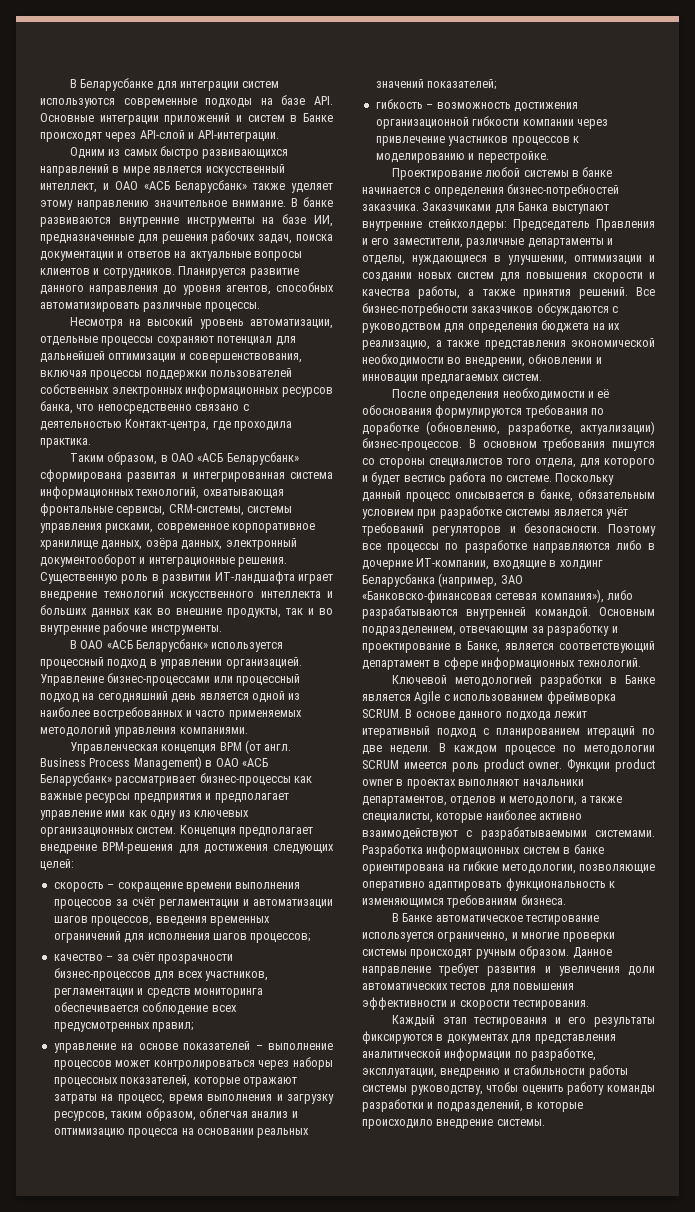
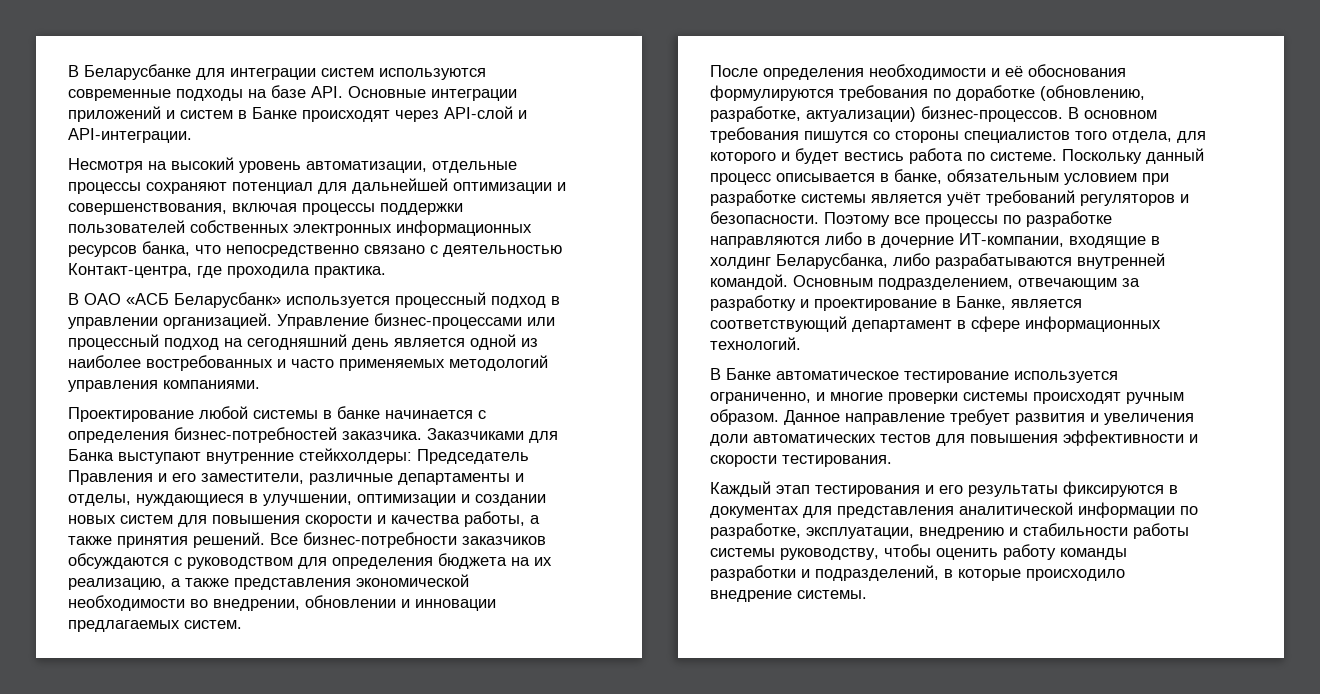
- Одним из самых быстро развивающихся направлений в мире является искусственный интеллект, и ОАО «АСБ Беларусбанк» также уделяет этому направлению значительное внимание. В банке развиваются внутренние инструменты на базе ИИ, предназначенные для решения рабочих задач, поиска документации и ответов на актуальные вопросы клиентов и сотрудников. Планируется развитие данного направления до уровня агентов, способных автоматизировать различные процессы.
- Таким образом, в ОАО «АСБ Беларусбанк» сформирована развитая и интегрированная система информационных технологий, охватывающая фронтальные сервисы, CRM-системы, системы управления рисками, современное корпоративное хранилище данных, озёра данных, электронный документооборот и интеграционные решения. Существенную роль в развитии ИТ-ландшафта играет внедрение технологий искусственного интеллекта и больших данных как во внешние продукты, так и во внутренние рабочие инструменты.
- Управленческая концепция BPM (от англ. Business Process Management) в ОАО «АСБ Беларусбанк» рассматривает бизнес-процессы как важные ресурсы предприятия и предполагает управление ими как одну из ключевых организационных систем. Концепция предполагает внедрение BPM-решения для достижения следующих целей:
- скорость – сокращение времени выполнения процессов за счёт регламентации и автоматизации шагов процессов, введения временных ограничений для исполнения шагов процессов;
- качество – за счёт прозрачности бизнес-процессов для всех участников, регламентации и средств мониторинга обеспечивается соблюдение всех предусмотренных правил;
- управление на основе показателей – выполнение процессов может контролироваться через наборы процессных показателей, которые отражают затраты на процесс, время выполнения и загрузку ресурсов, таким образом, облегчая анализ и оптимизацию процесса на основании реальных значений показателей;
- гибкость – возможность достижения организационной гибкости компании через привлечение участников процессов к моделированию и перестройке.
- Поэтому все процессы по разработке направляются либо в дочерние ИТ-компании, входящие в холдинг Беларусбанка (например, ЗАО «Банковско-финансовая сетевая компания»), либо разрабатываются внутренней командой.
+ Поэтому все процессы по разработке направляются либо в дочерние ИТ-компании, входящие в холдинг Беларусбанка, либо разрабатываются внутренней командой.
- Ключевой методологией разработки в Банке является Agile с использованием фреймворка SCRUM. В основе данного подхода лежит итеративный подход с планированием итераций по две недели. В каждом процессе по методологии SCRUM имеется роль product owner. Функции product owner в проектах выполняют начальники департаментов, отделов и методологи, а также специалисты, которые наиболее активно взаимодействуют с разрабатываемыми системами. Разработка информационных систем в банке ориентирована на гибкие методологии, позволяющие оперативно адаптировать функциональность к изменяющимся требованиям бизнеса.

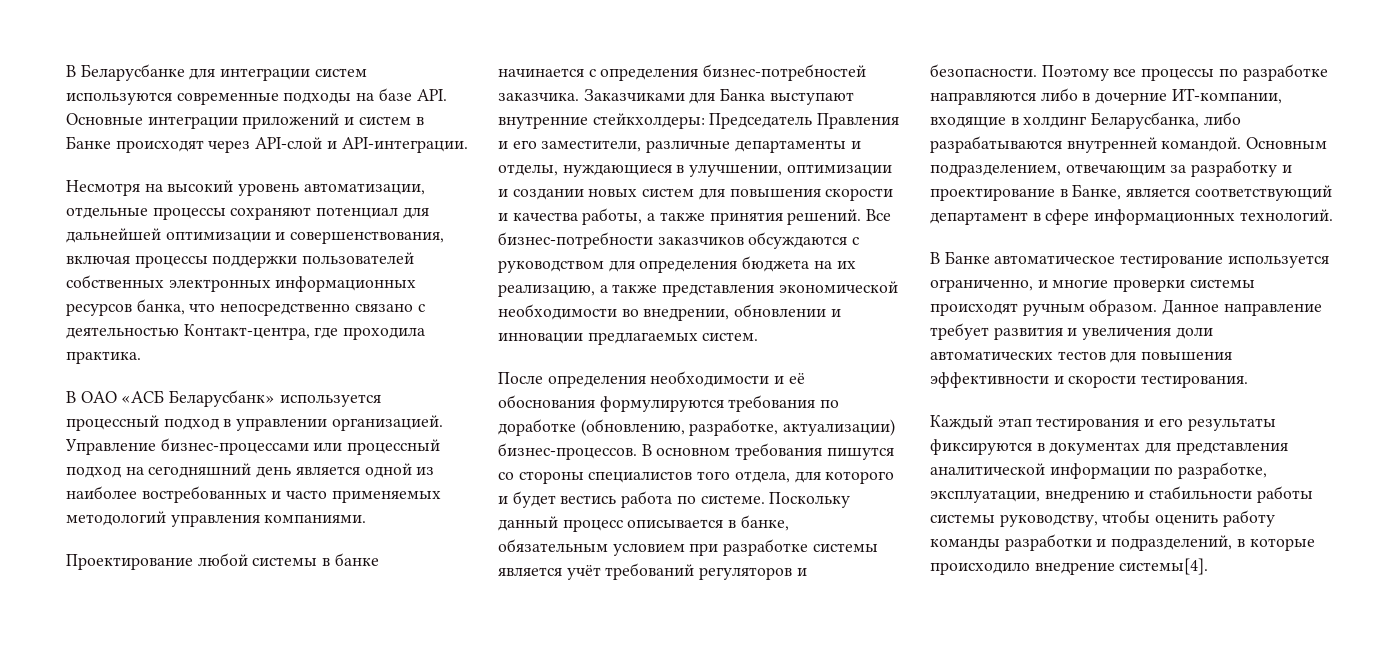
- Каждый этап тестирования и его результаты фиксируются в документах для представления аналитической информации по разработке, эксплуатации, внедрению и стабильности работы системы руководству, чтобы оценить работу команды разработки и подразделений, в которые происходило внедрение системы.
+ Каждый этап тестирования и его результаты фиксируются в документах для представления аналитической информации по разработке, эксплуатации, внедрению и стабильности работы системы руководству, чтобы оценить работу команды разработки и подразделений, в которые происходило внедрение системы[4].

